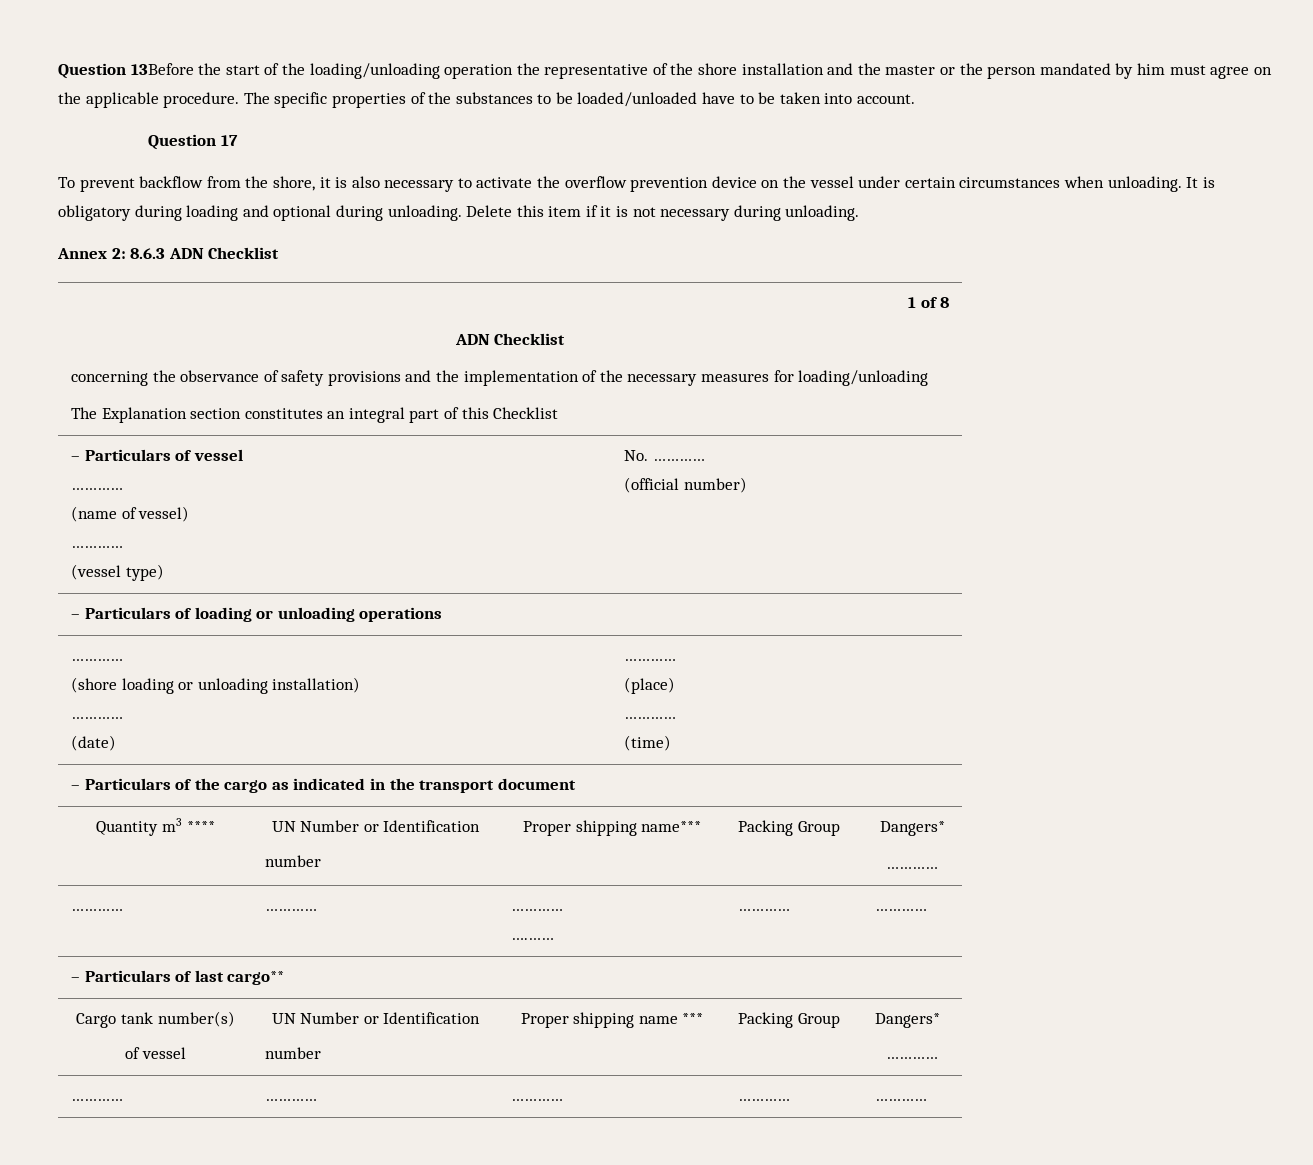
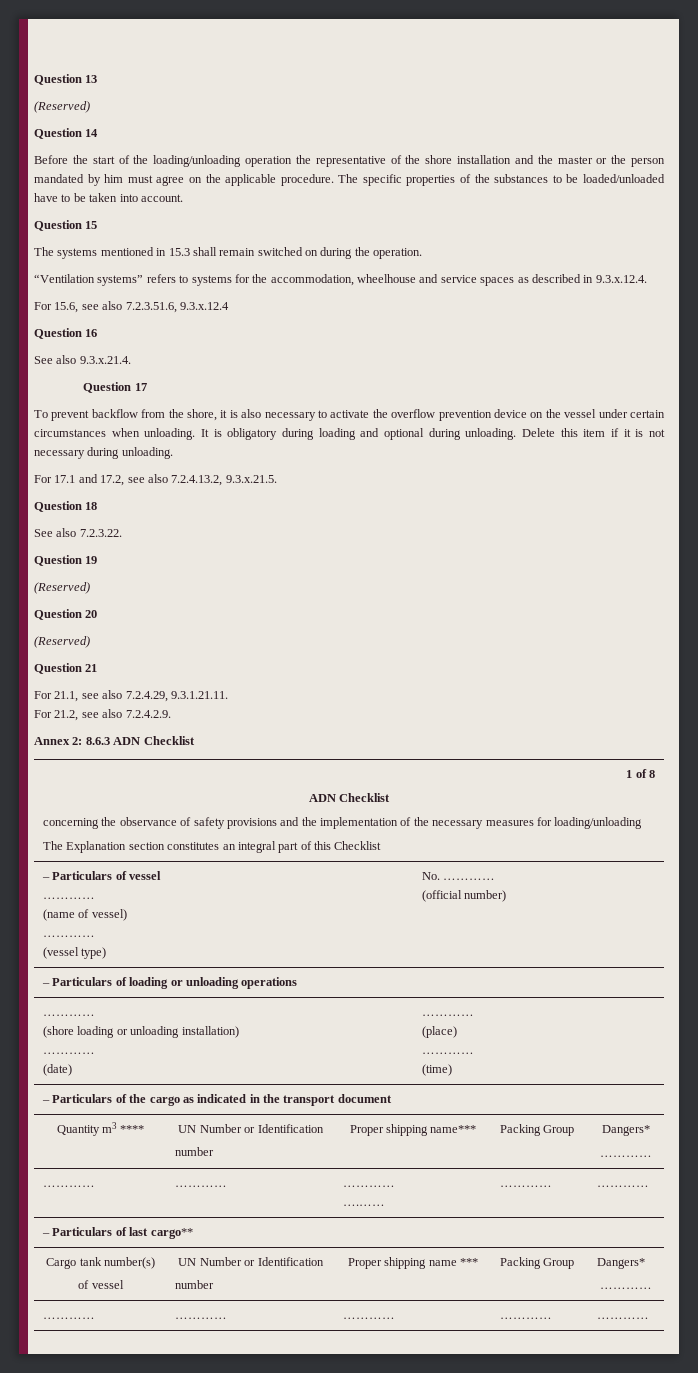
- Question 13Before the start of the loading/unloading operation the representative of the shore installation and the master or the person mandated by him must agree on the applicable procedure.
+ Question 13
+ (Reserved)
+ Question 14
+ Before the start of the loading/unloading operation the representative of the shore installation and the master or the person mandated by him must agree on the applicable procedure.
+ Question 15
+ The systems mentioned in 15.3 shall remain switched on during the operation.
+ “Ventilation systems” refers to systems for the accommodation, wheelhouse and service spaces as described in 9.3.x.12.4.
+ For 15.6, see also 7.2.3.51.6, 9.3.x.12.4
+ Question 16
+ See also 9.3.x.21.4.
+ For 17.1 and 17.2, see also 7.2.4.13.2, 9.3.x.21.5.
+ Question 18
+ See also 7.2.3.22.
+ Question 19
+ (Reserved)
+ Question 20
+ (Reserved)
+ Question 21
+ For 21.1, see also 7.2.4.29, 9.3.1.21.11.
+ For 21.2, see also 7.2.4.2.9.

